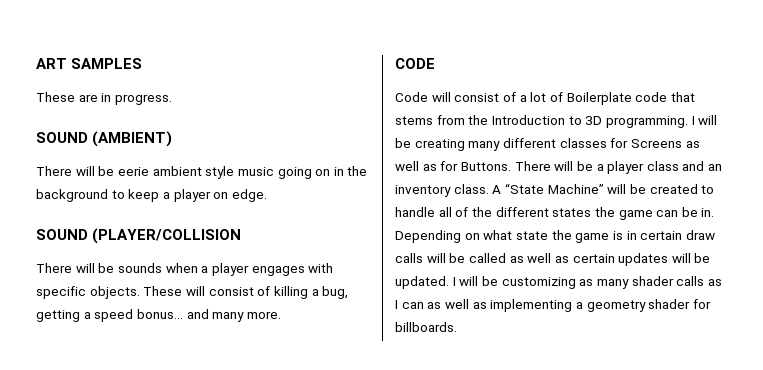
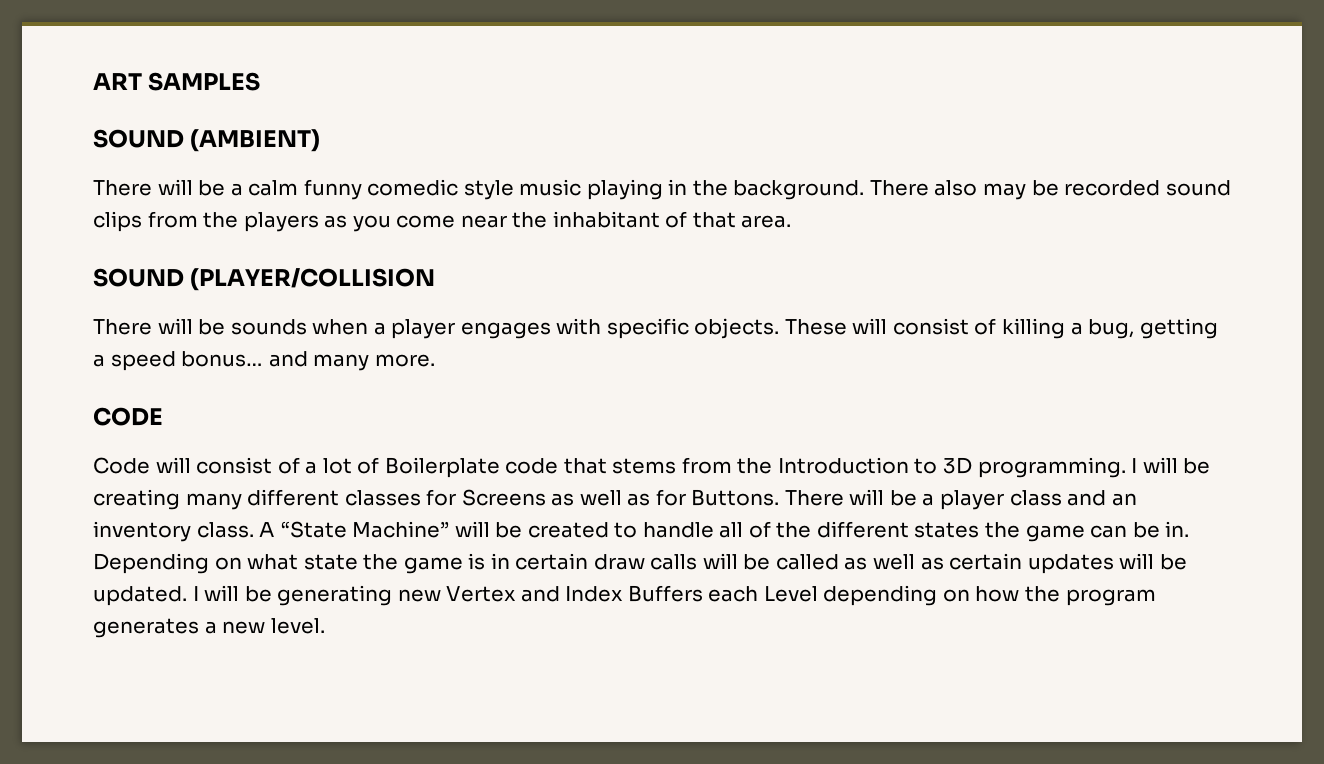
- These are in progress.
- There will be eerie ambient style music going on in the background to keep a player on edge.
+ There will be a calm funny comedic style music playing in the background. There also may be recorded sound clips from the players as you come near the inhabitant of that area.
- I will be customizing as many shader calls as I can as well as implementing a geometry shader for billboards.
+ I will be generating new Vertex and Index Buffers each Level depending on how the program generates a new level.

